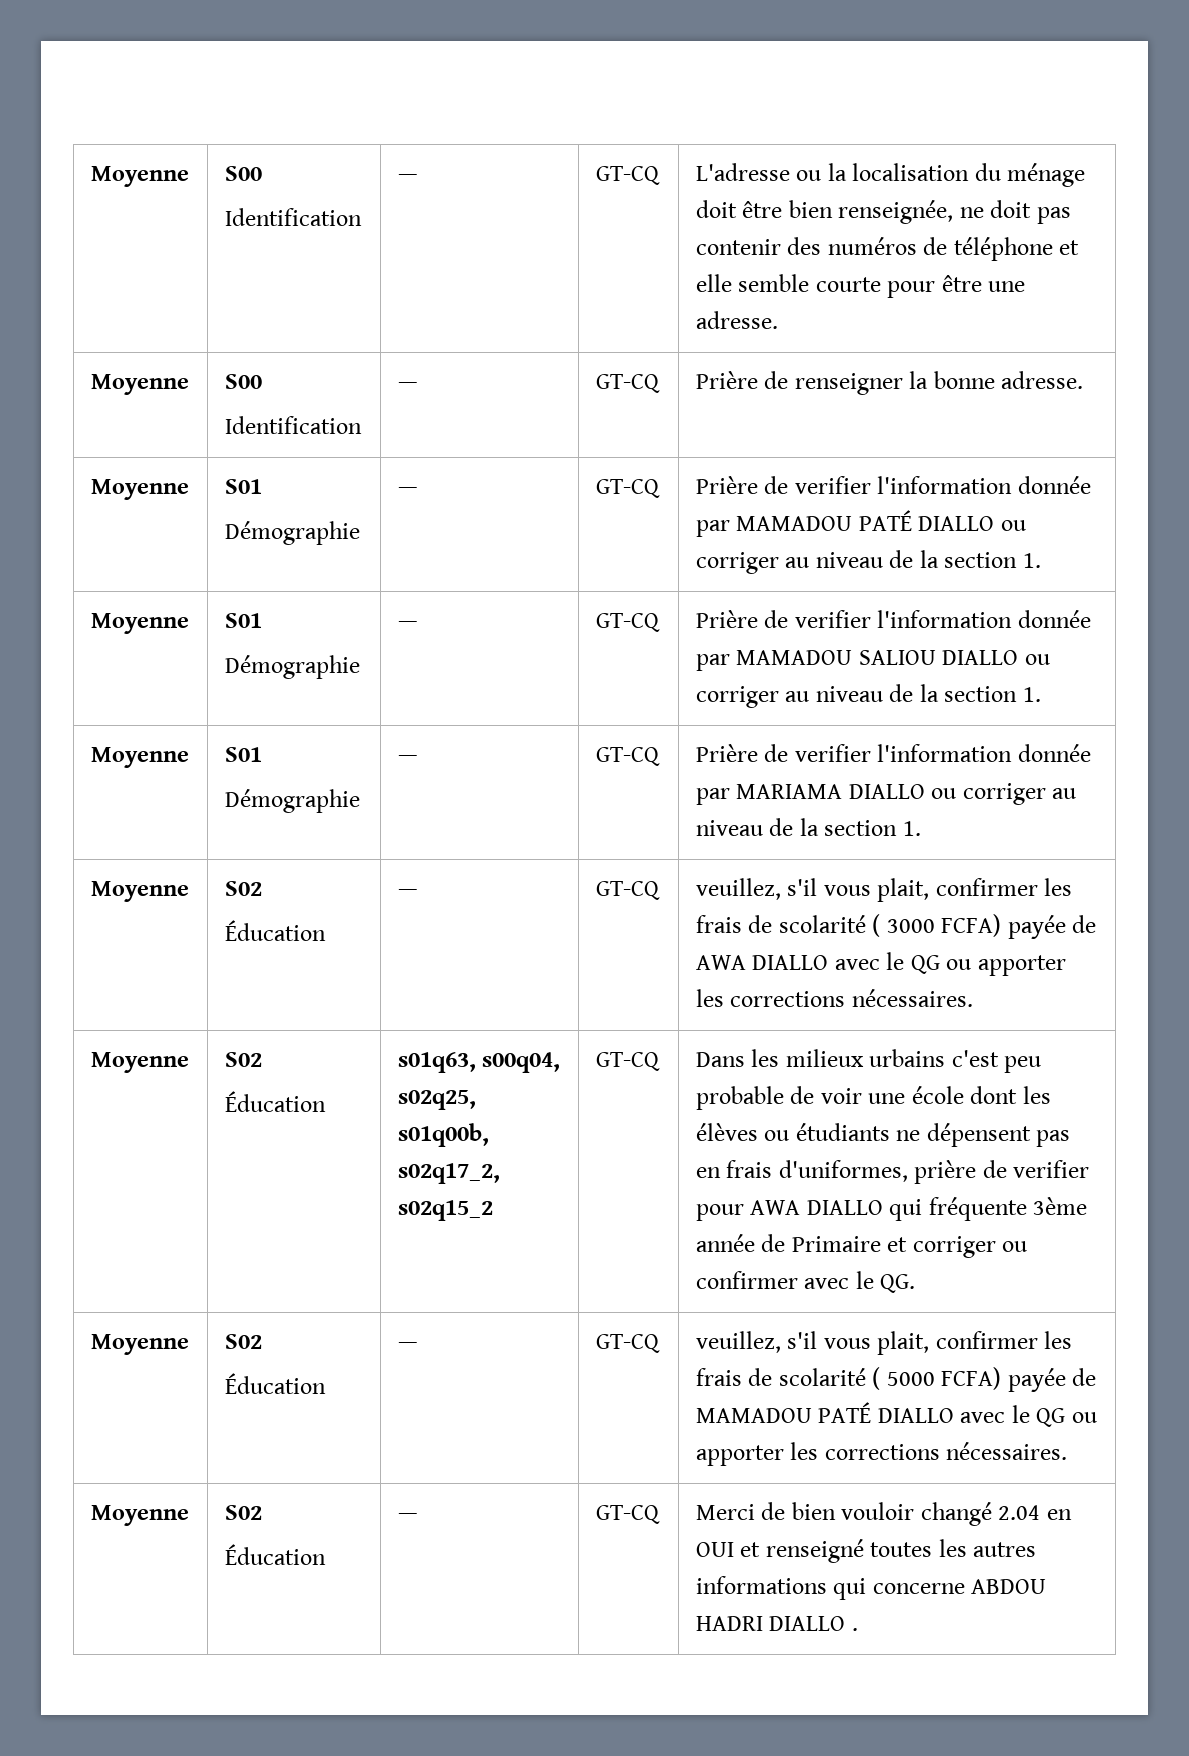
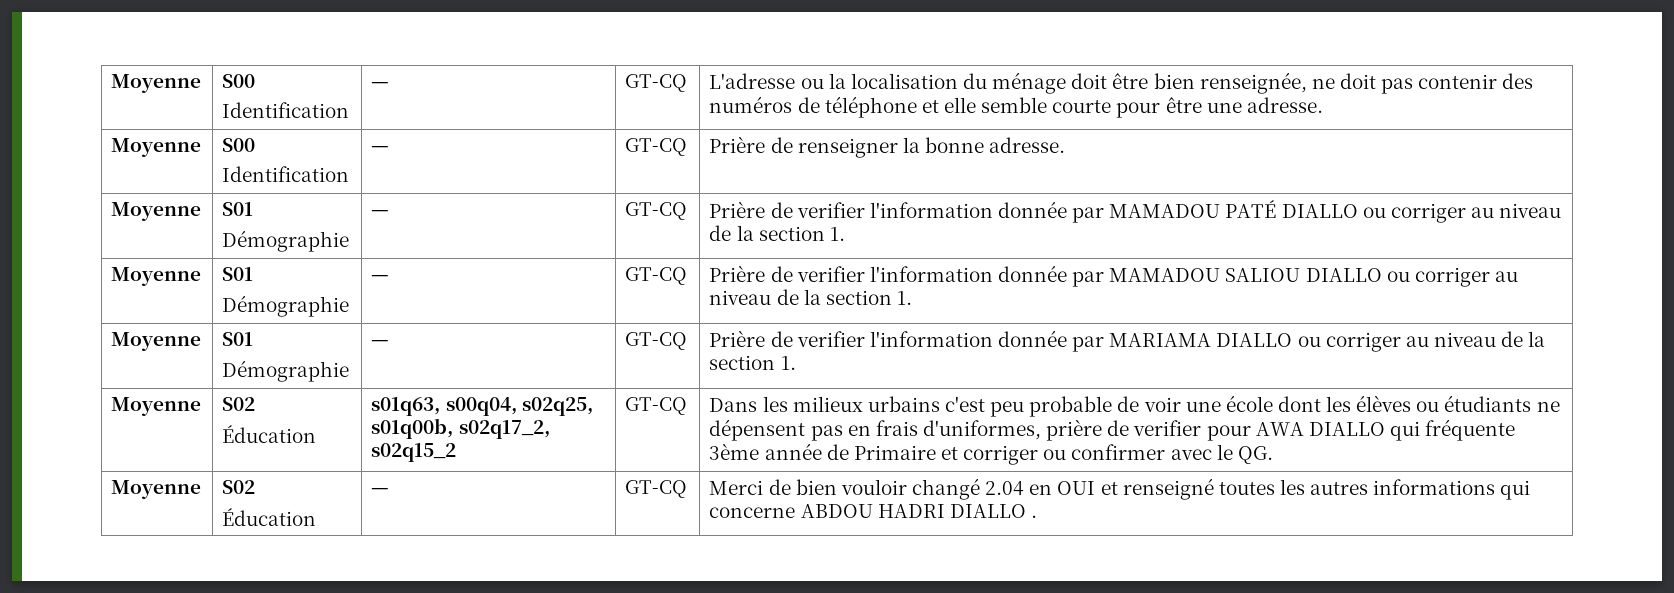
- Éducation | — | GT-CQ | veuillez, s'il vous plait, confirmer les frais de scolarité ( 3000 FCFA) payée de AWA DIALLO avec le QG ou apporter les corrections nécessaires.
- Moyenne | S02
  Dans les milieux urbains c'est peu probable de voir une école dont les élèves ou étudiants ne dépensent pas en frais d'uniformes, prière de verifier pour AWA DIALLO qui fréquente 3ème année de Primaire et corriger ou confirmer avec le QG.
- Moyenne | S02
- Éducation | — | GT-CQ | veuillez, s'il vous plait, confirmer les frais de scolarité ( 5000 FCFA) payée de MAMADOU PATÉ DIALLO avec le QG ou apporter les corrections nécessaires.

